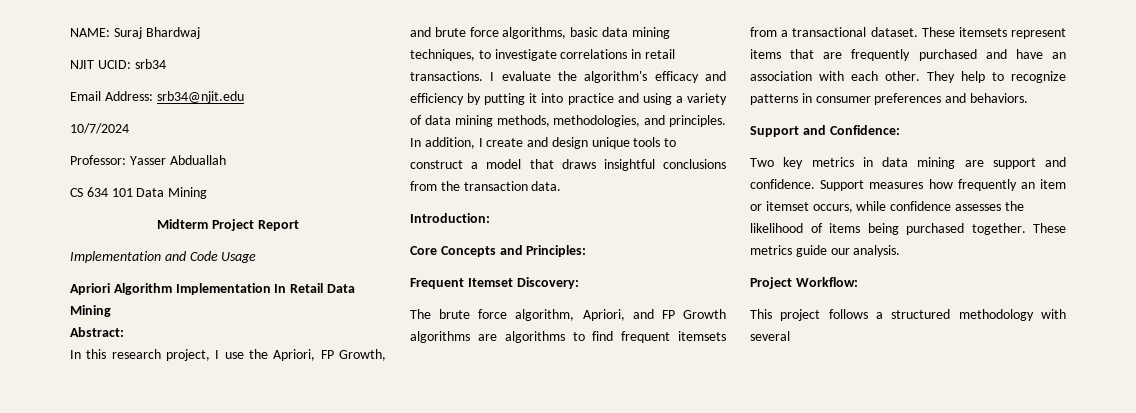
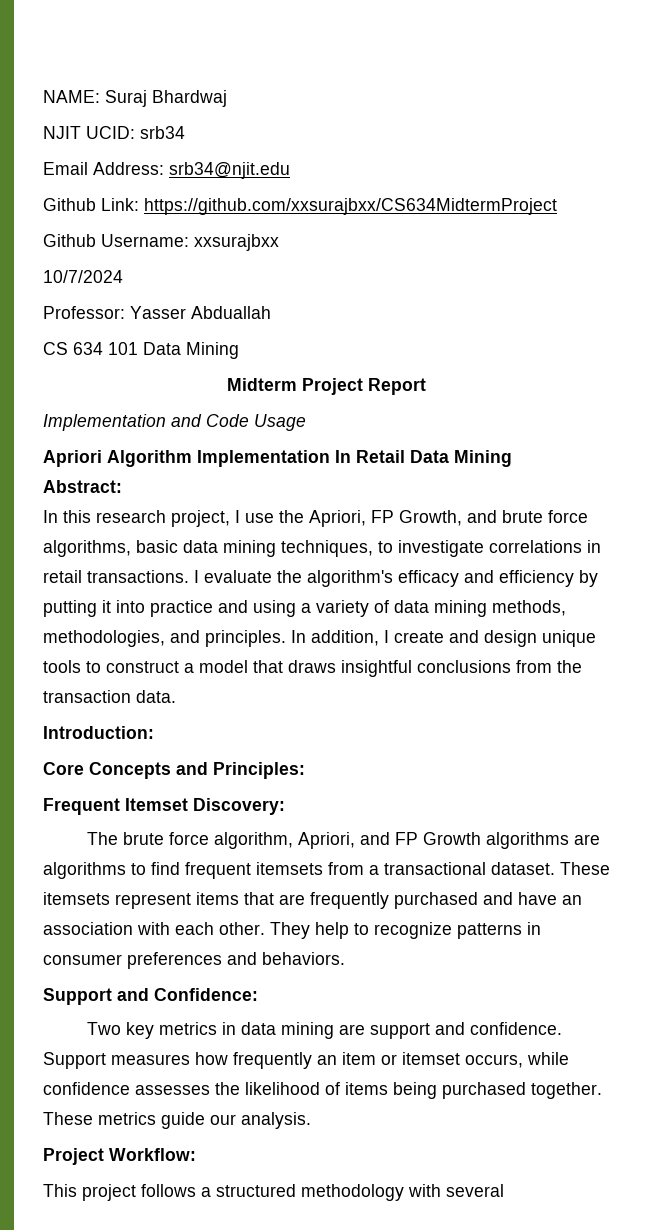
+ Github Link: https://github.com/xxsurajbxx/CS634MidtermProject
+ Github Username: xxsurajbxx

